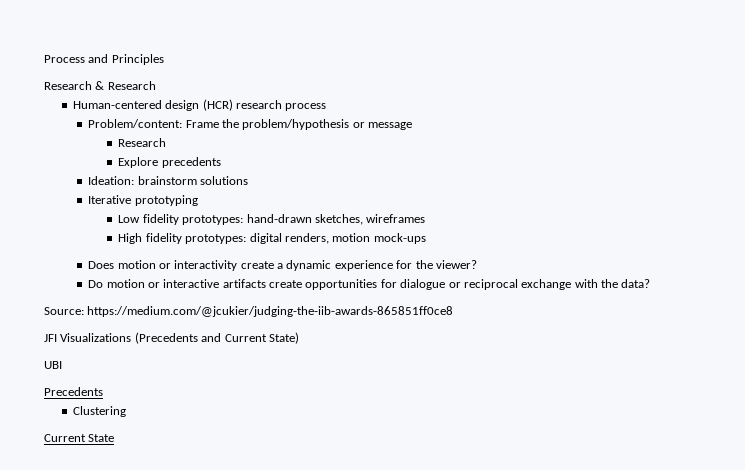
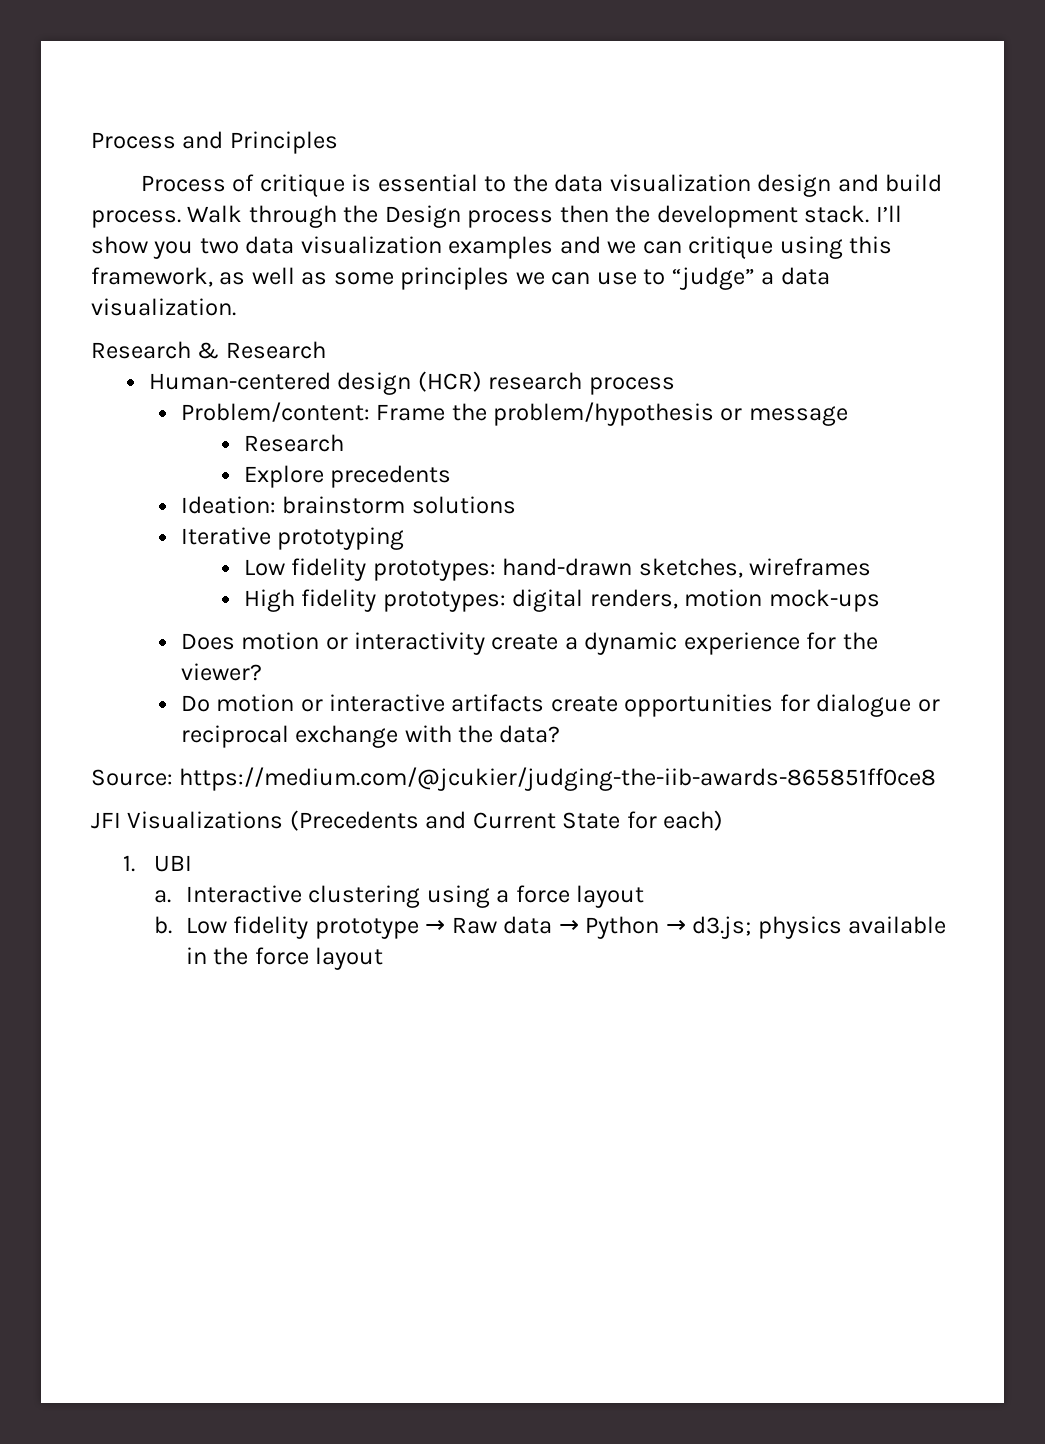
+ Process of critique is essential to the data visualization design and build process. Walk through the Design process then the development stack. I’ll show you two data visualization examples and we can critique using this framework, as well as some principles we can use to “judge” a data visualization.
- JFI Visualizations (Precedents and Current State)
- UBI
- Precedents
- Clustering
- Current State
+ JFI Visualizations (Precedents and Current State for each)
+ 1. UBI
+ a. Interactive clustering using a force layout
+ b. Low fidelity prototype → Raw data → Python → d3.js; physics available in the force layout

